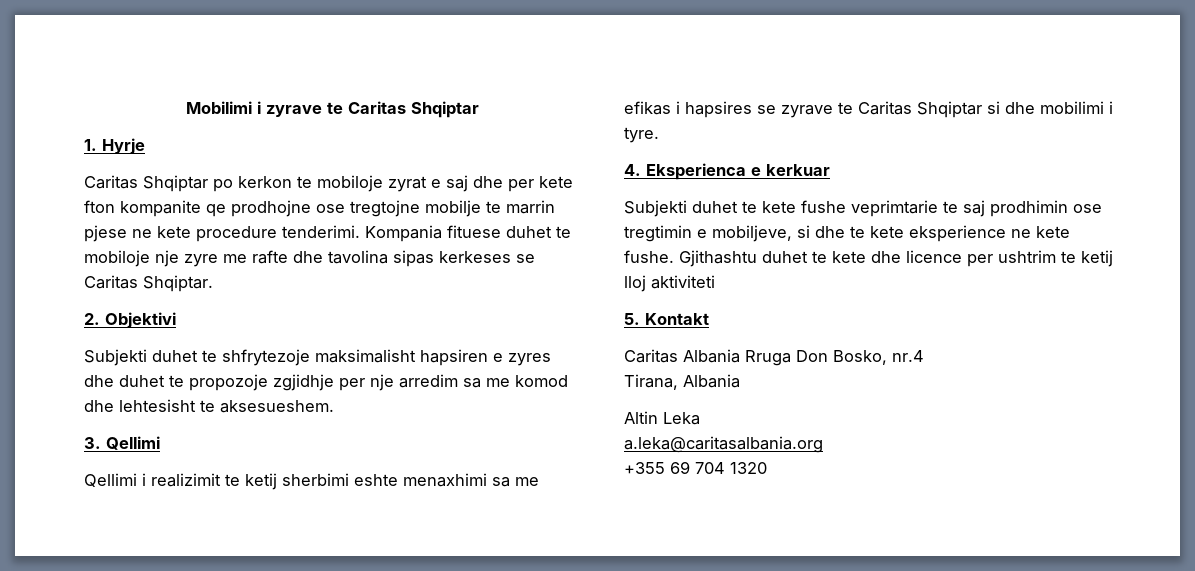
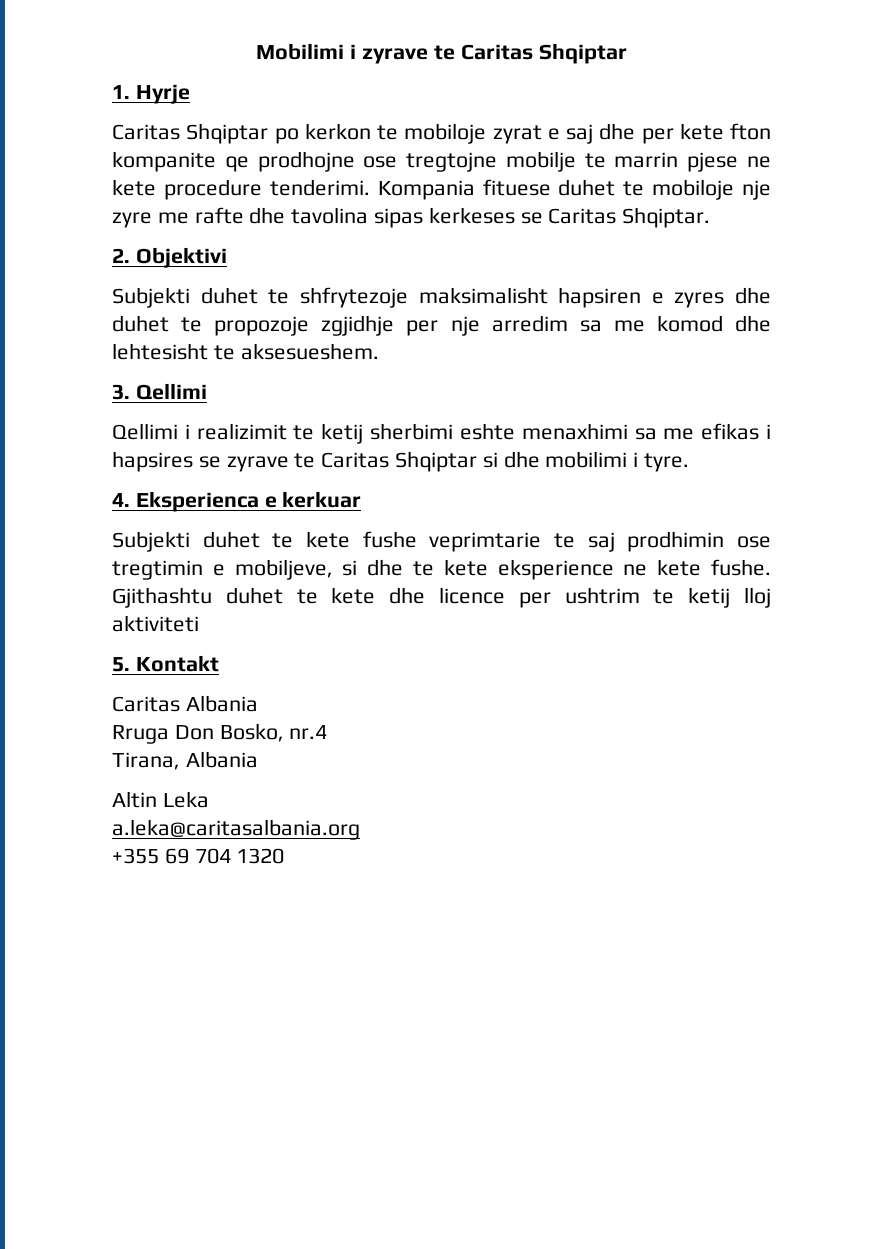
- Caritas Albania Rruga Don Bosko, nr.4
+ Caritas Albania
+ Rruga Don Bosko, nr.4

